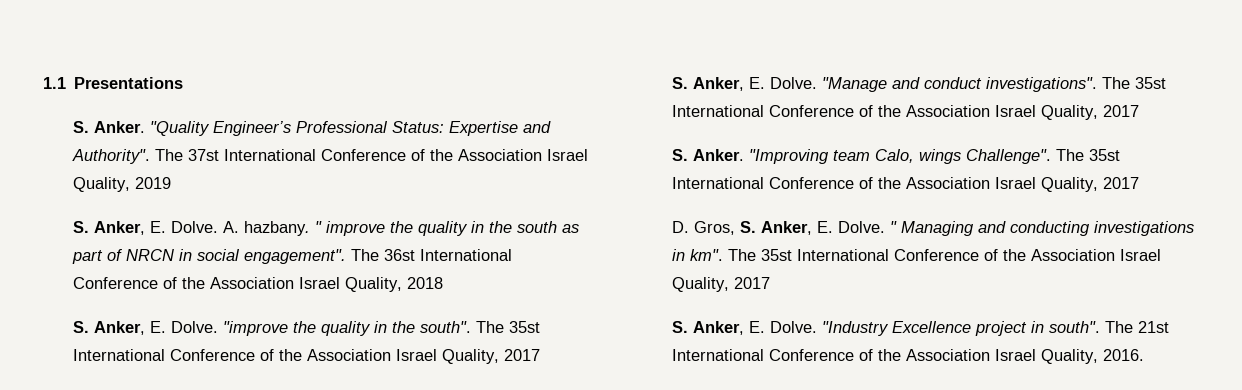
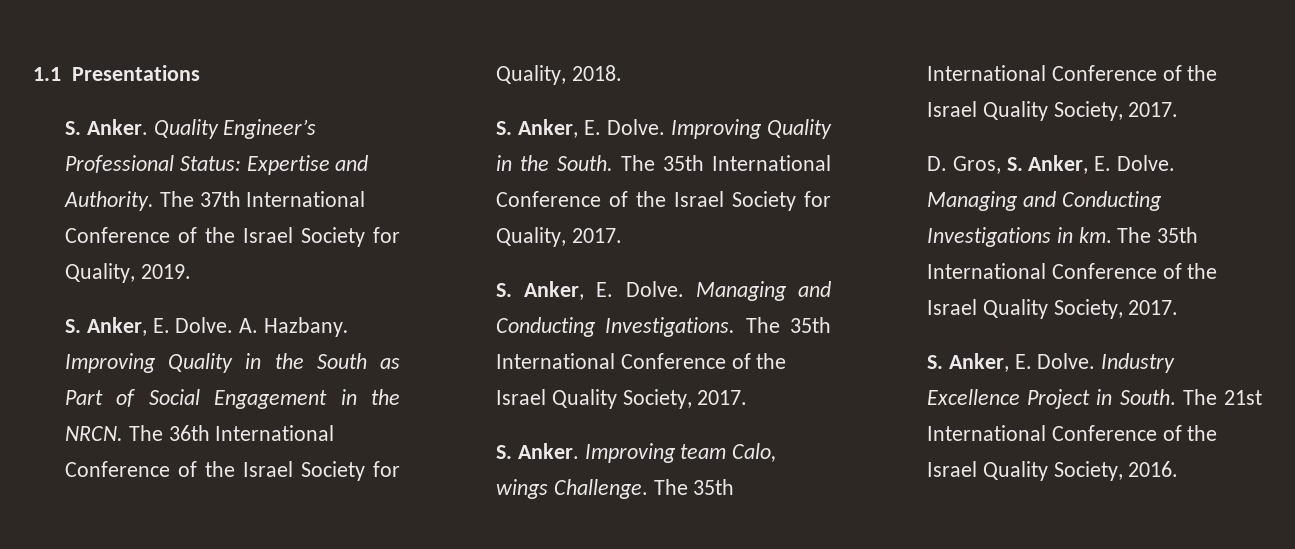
- "Quality Engineer’s Professional Status: Expertise and Authority". The 37st International Conference of the Association Israel Quality, 2019
+ Quality Engineer’s Professional Status: Expertise and Authority. The 37th International Conference of the Israel Society for Quality, 2019.
- A. hazbany. " improve the quality in the south as part of NRCN in social engagement". The 36st International Conference of the Association Israel Quality, 2018
- S. Anker, E. Dolve. "improve the quality in the south". The 35st International Conference of the Association Israel Quality, 2017
- S. Anker, E. Dolve. "Manage and conduct investigations". The 35st International Conference of the Association Israel Quality, 2017
- S. Anker. "Improving team Calo, wings Challenge". The 35st International Conference of the Association Israel Quality, 2017
+ A. Hazbany. Improving Quality in the South as Part of Social Engagement in the NRCN. The 36th International Conference of the Israel Society for Quality, 2018.
+ S. Anker, E. Dolve. Improving Quality in the South. The 35th International Conference of the Israel Society for Quality, 2017.
+ S. Anker, E. Dolve. Managing and Conducting Investigations. The 35th International Conference of the Israel Quality Society, 2017.
+ S. Anker. Improving team Calo, wings Challenge. The 35th International Conference of the Israel Quality Society, 2017.
- " Managing and conducting investigations in km". The 35st International Conference of the Association Israel Quality, 2017
- S. Anker, E. Dolve. "Industry Excellence project in south".
+ Managing and Conducting Investigations in km. The 35th International Conference of the Israel Quality Society, 2017.
+ S. Anker, E. Dolve. Industry Excellence Project in South.
- The 21st International Conference of the Association Israel Quality, 2016.
+ The 21st International Conference of the Israel Quality Society, 2016.

